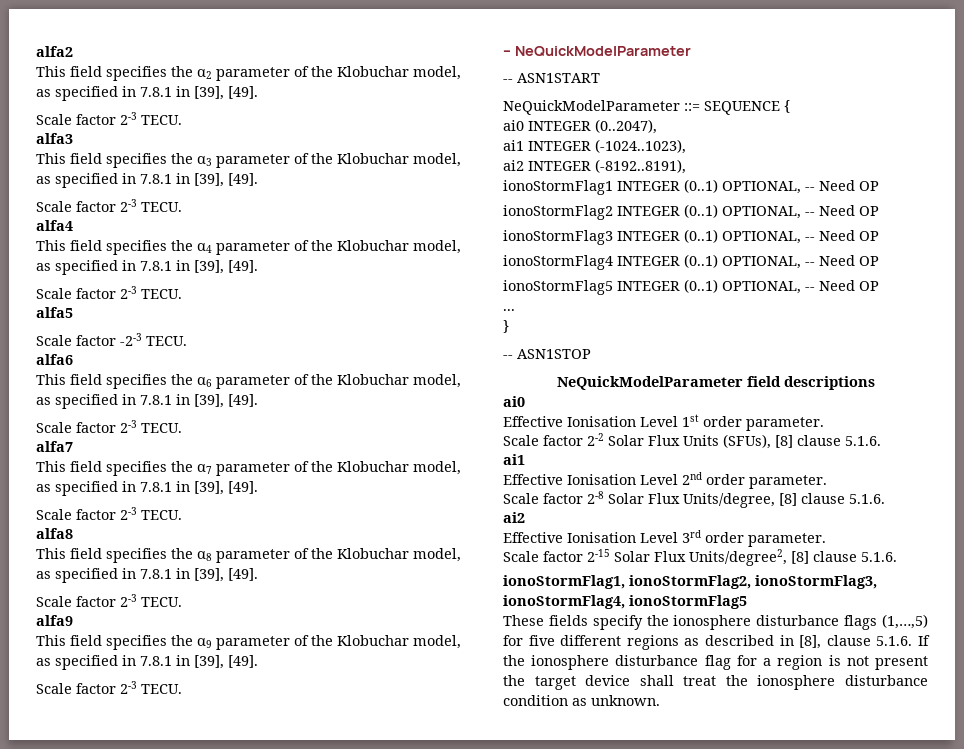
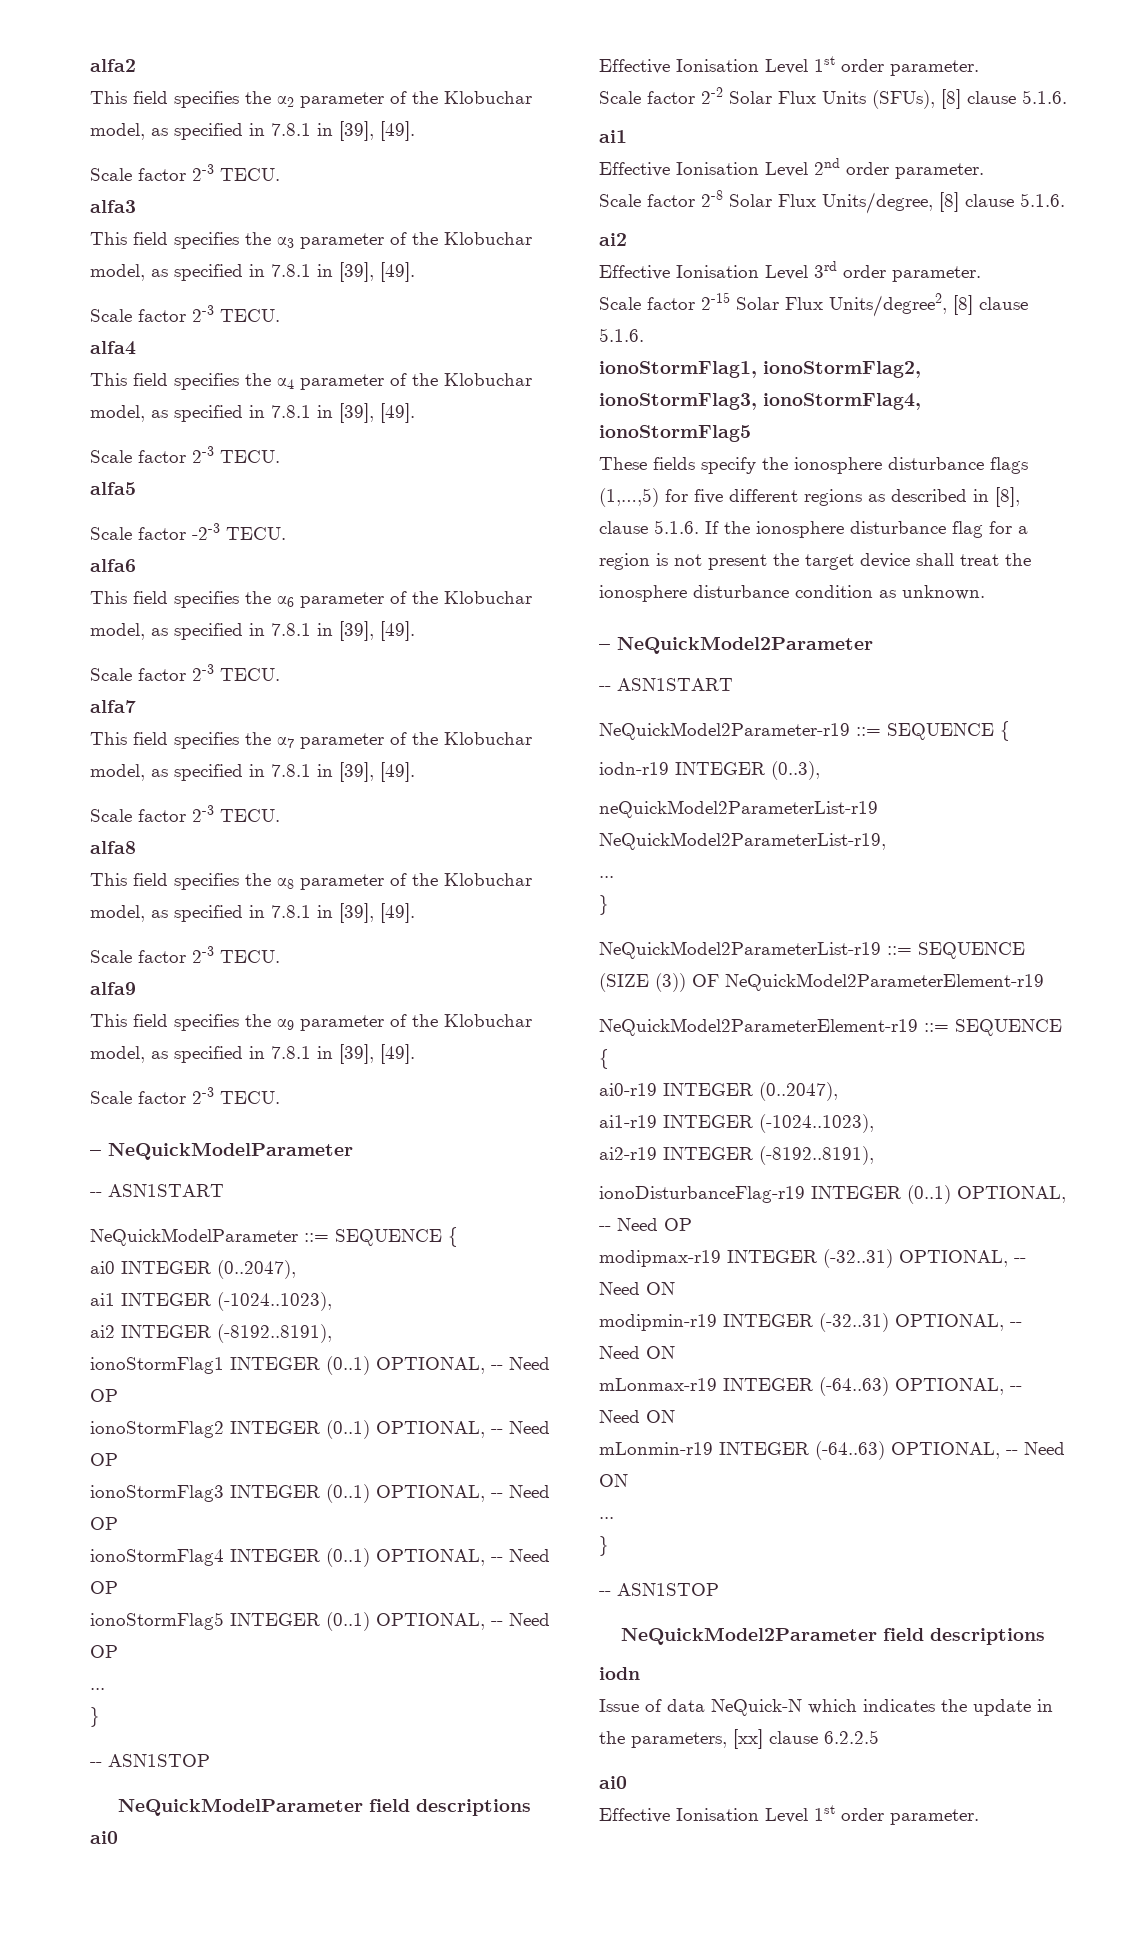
+ – NeQuickModel2Parameter
+ -- ASN1START
+ NeQuickModel2Parameter-r19 ::= SEQUENCE {
+ iodn-r19 INTEGER (0..3),
+ neQuickModel2ParameterList-r19 NeQuickModel2ParameterList-r19,
+ ...
+ }
+ NeQuickModel2ParameterList-r19 ::= SEQUENCE (SIZE (3)) OF NeQuickModel2ParameterElement-r19
+ NeQuickModel2ParameterElement-r19 ::= SEQUENCE {
+ ai0-r19 INTEGER (0..2047),
+ ai1-r19 INTEGER (-1024..1023),
+ ai2-r19 INTEGER (-8192..8191),
+ ionoDisturbanceFlag-r19 INTEGER (0..1) OPTIONAL, -- Need OP
+ modipmax-r19 INTEGER (-32..31) OPTIONAL, -- Need ON
+ modipmin-r19 INTEGER (-32..31) OPTIONAL, -- Need ON
+ mLonmax-r19 INTEGER (-64..63) OPTIONAL, -- Need ON
+ mLonmin-r19 INTEGER (-64..63) OPTIONAL, -- Need ON
+ ...
+ }
+ -- ASN1STOP
+ NeQuickModel2Parameter field descriptions
+ iodn
+ Issue of data NeQuick-N which indicates the update in the parameters, [xx] clause 6.2.2.5
+ ai0
+ Effective Ionisation Level 1st order parameter.

